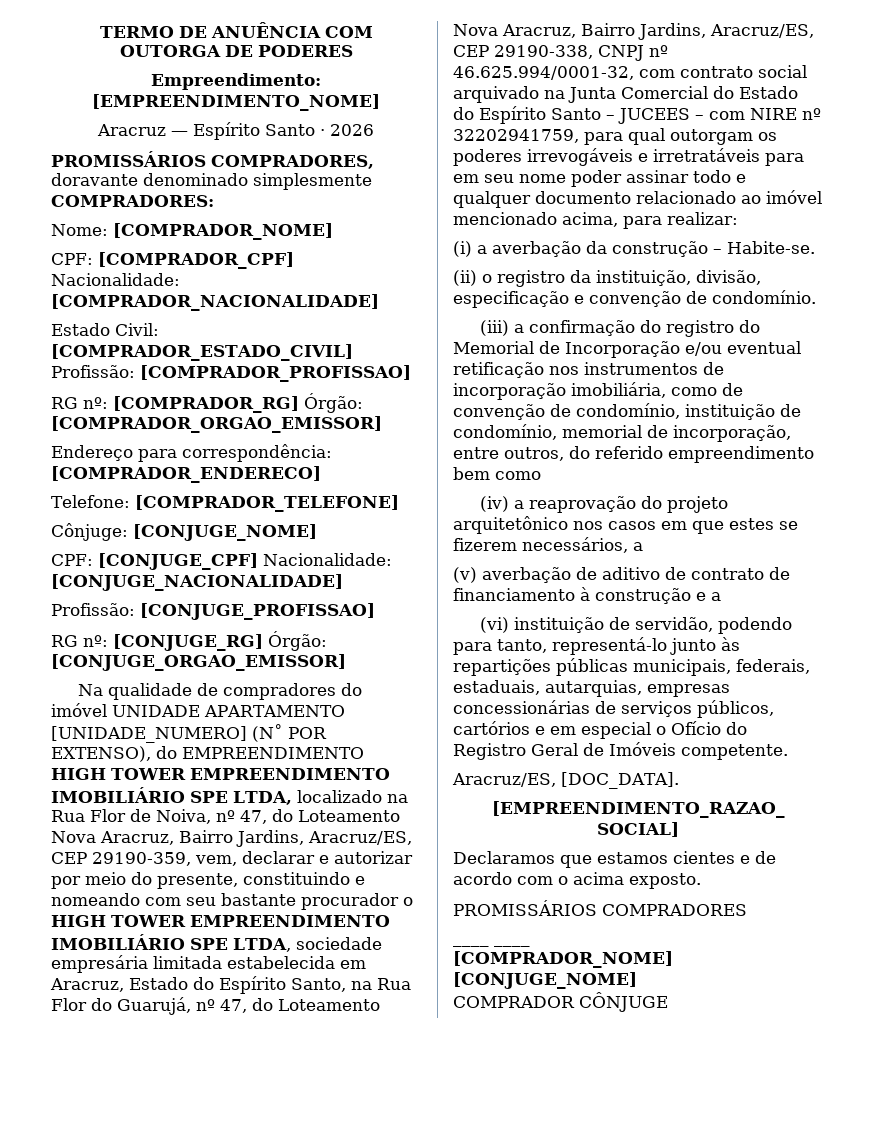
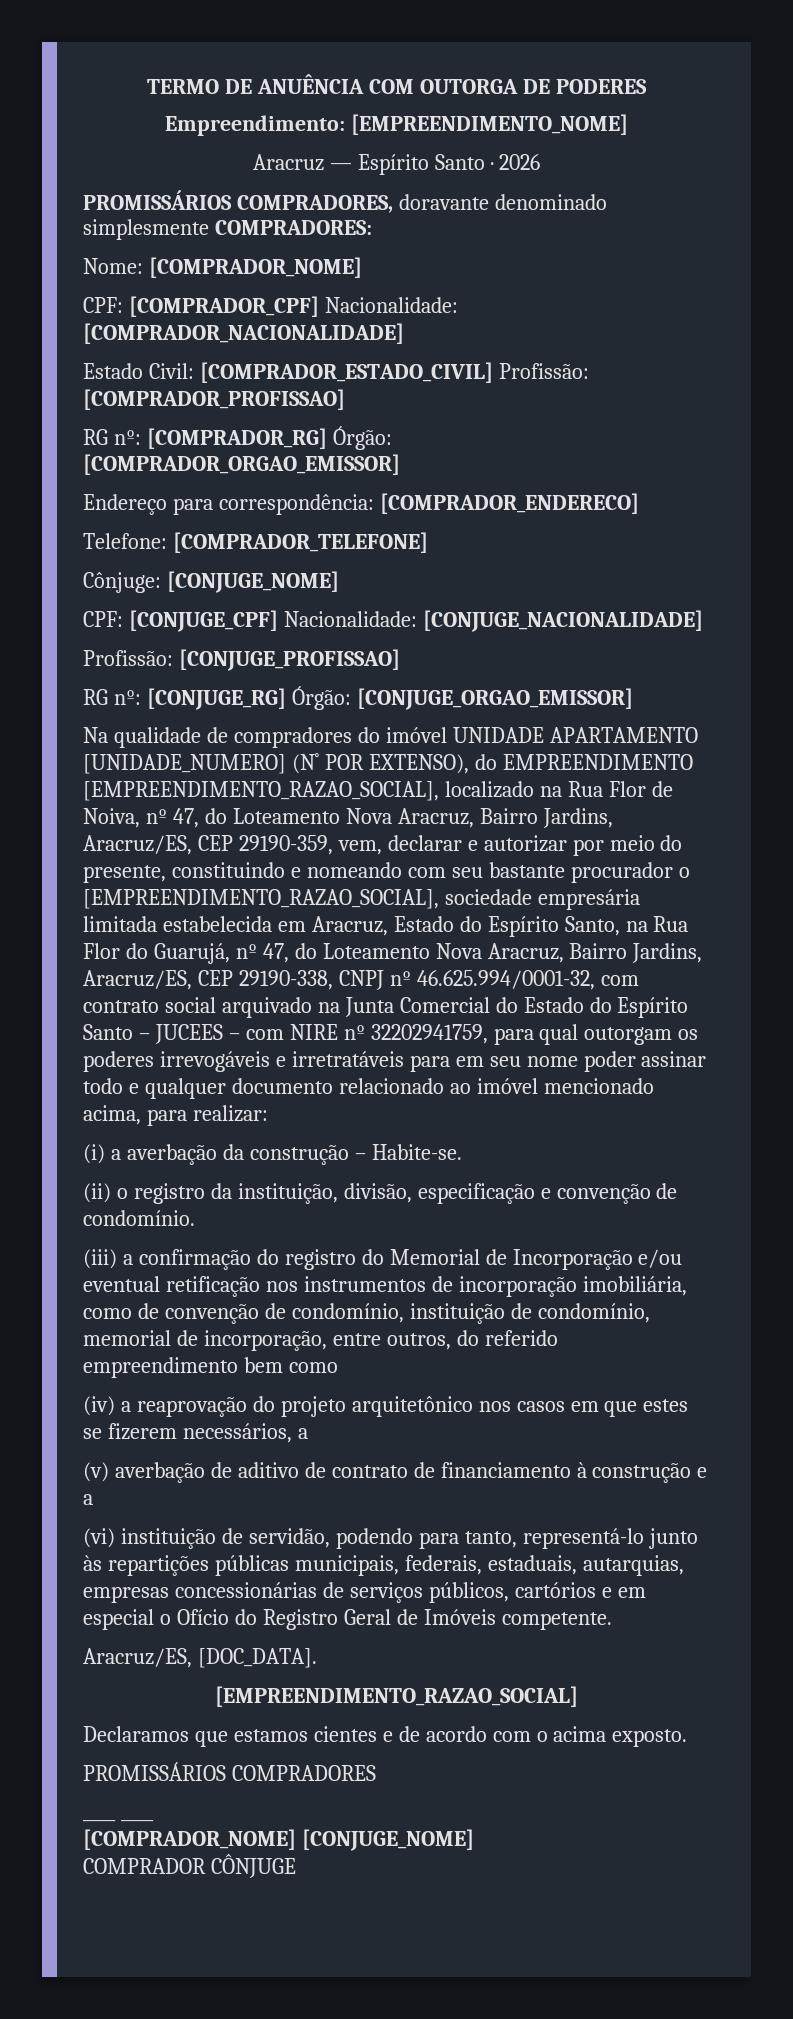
- Na qualidade de compradores do imóvel UNIDADE APARTAMENTO [UNIDADE_NUMERO] (N˚ POR EXTENSO), do EMPREENDIMENTO HIGH TOWER EMPREENDIMENTO IMOBILIÁRIO SPE LTDA, localizado na Rua Flor de Noiva, nº 47, do Loteamento Nova Aracruz, Bairro Jardins, Aracruz/ES, CEP 29190-359, vem, declarar e autorizar por meio do presente, constituindo e nomeando com seu bastante procurador o HIGH TOWER EMPREENDIMENTO IMOBILIÁRIO SPE LTDA, sociedade empresária limitada estabelecida em Aracruz, Estado do Espírito Santo, na Rua Flor do Guarujá, nº 47, do Loteamento Nova Aracruz, Bairro Jardins, Aracruz/ES, CEP 29190-338, CNPJ nº 46.625.994/0001-32, com contrato social arquivado na Junta Comercial do Estado do Espírito Santo – JUCEES – com NIRE nº 32202941759, para qual outorgam os poderes irrevogáveis e irretratáveis para em seu nome poder assinar todo e qualquer documento relacionado ao imóvel mencionado acima, para realizar:
+ Na qualidade de compradores do imóvel UNIDADE APARTAMENTO [UNIDADE_NUMERO] (N˚ POR EXTENSO), do EMPREENDIMENTO [EMPREENDIMENTO_RAZAO_SOCIAL], localizado na Rua Flor de Noiva, nº 47, do Loteamento Nova Aracruz, Bairro Jardins, Aracruz/ES, CEP 29190-359, vem, declarar e autorizar por meio do presente, constituindo e nomeando com seu bastante procurador o [EMPREENDIMENTO_RAZAO_SOCIAL], sociedade empresária limitada estabelecida em Aracruz, Estado do Espírito Santo, na Rua Flor do Guarujá, nº 47, do Loteamento Nova Aracruz, Bairro Jardins, Aracruz/ES, CEP 29190-338, CNPJ nº 46.625.994/0001-32, com contrato social arquivado na Junta Comercial do Estado do Espírito Santo – JUCEES – com NIRE nº 32202941759, para qual outorgam os poderes irrevogáveis e irretratáveis para em seu nome poder assinar todo e qualquer documento relacionado ao imóvel mencionado acima, para realizar:

